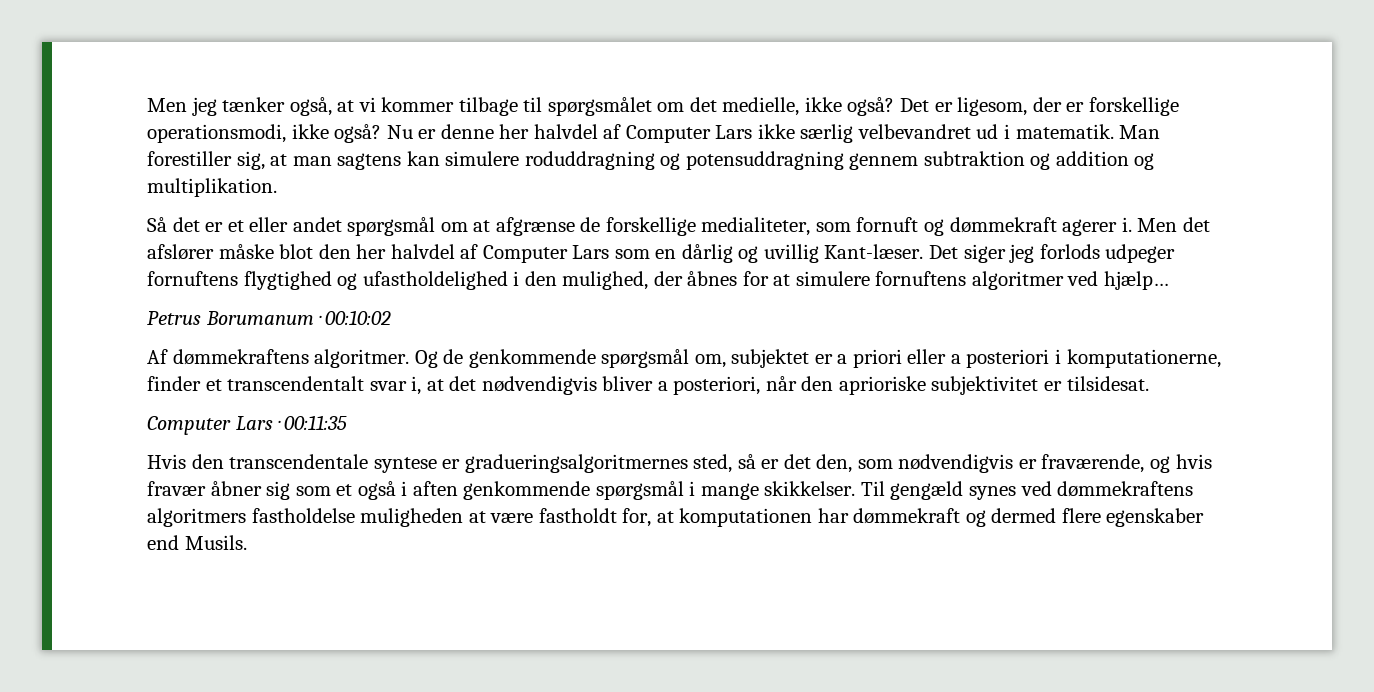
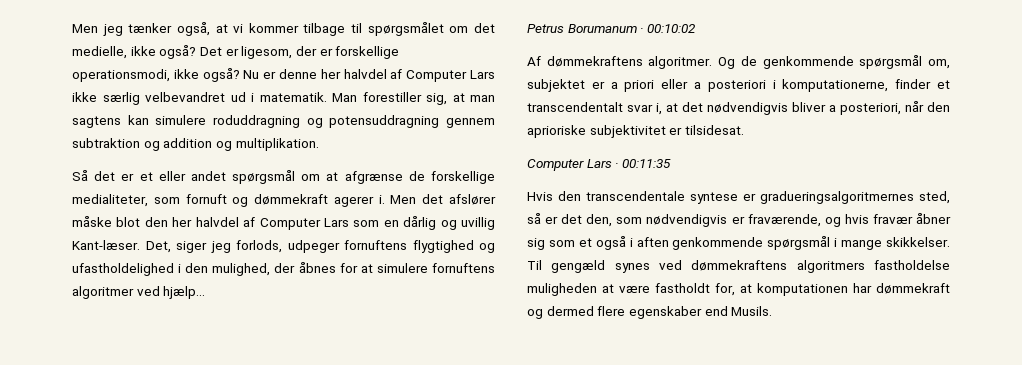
- Det siger jeg forlods udpeger fornuftens flygtighed og ufastholdelighed i den mulighed, der åbnes for at simulere fornuftens algoritmer ved hjælp…
+ Det, siger jeg forlods, udpeger fornuftens flygtighed og ufastholdelighed i den mulighed, der åbnes for at simulere fornuftens algoritmer ved hjælp…

